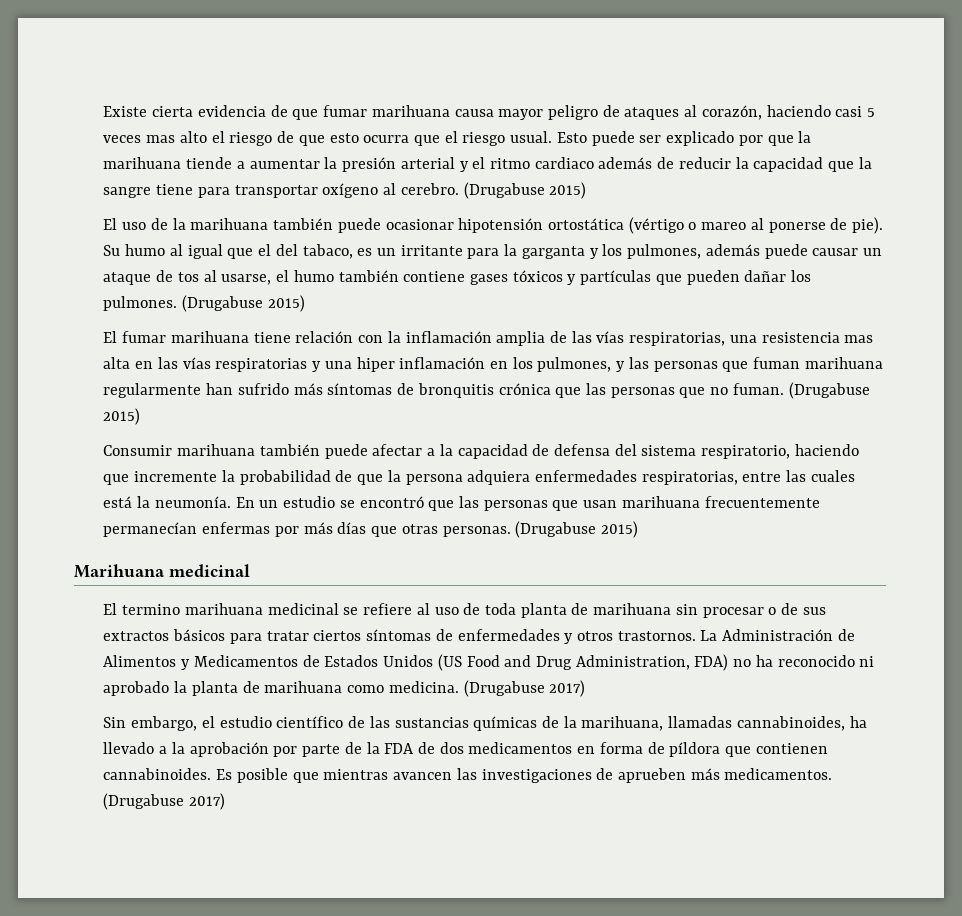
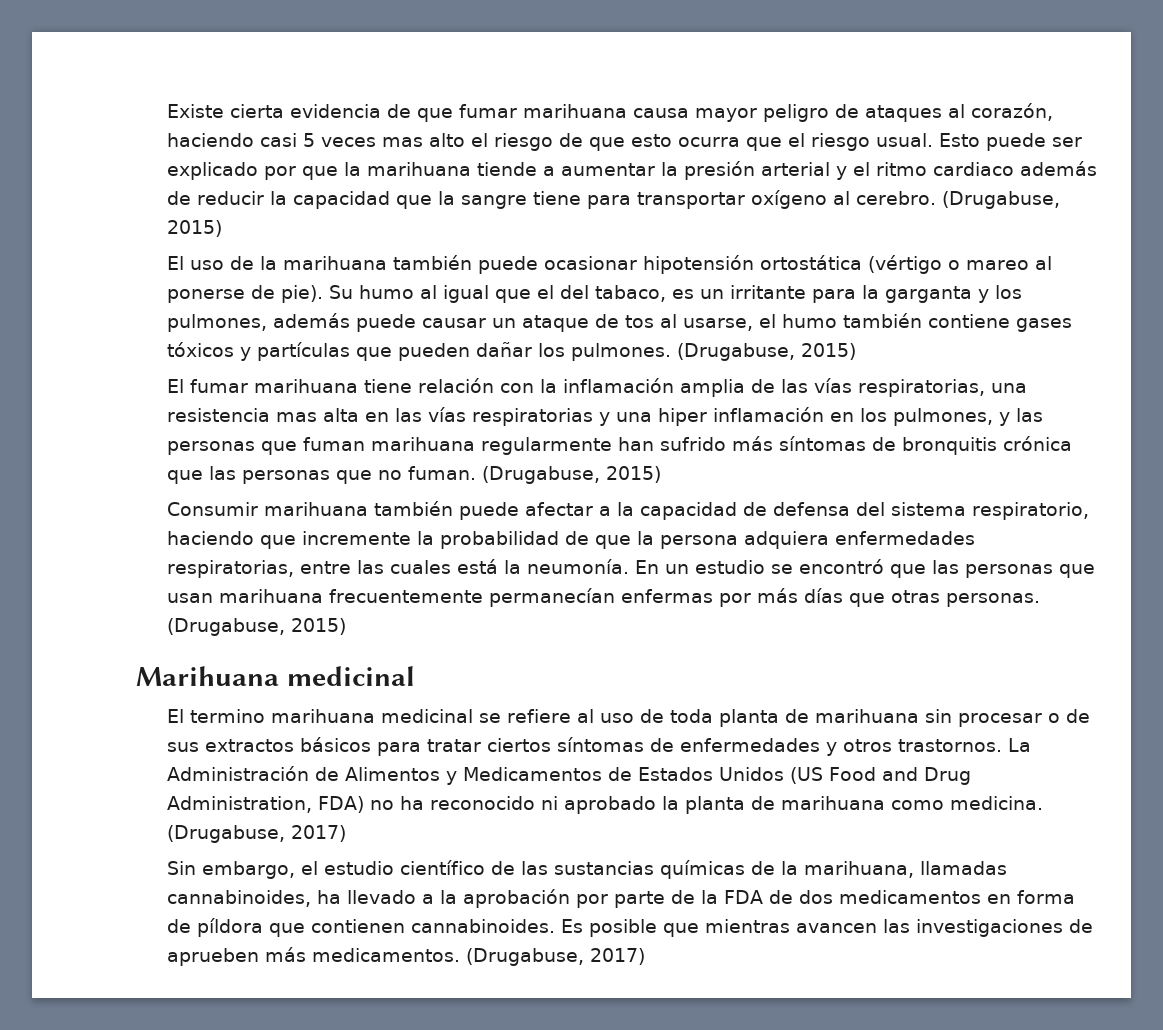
- Esto puede ser explicado por que la marihuana tiende a aumentar la presión arterial y el ritmo cardiaco además de reducir la capacidad que la sangre tiene para transportar oxígeno al cerebro. (Drugabuse 2015)
+ Esto puede ser explicado por que la marihuana tiende a aumentar la presión arterial y el ritmo cardiaco además de reducir la capacidad que la sangre tiene para transportar oxígeno al cerebro. (Drugabuse, 2015)
- Su humo al igual que el del tabaco, es un irritante para la garganta y los pulmones, además puede causar un ataque de tos al usarse, el humo también contiene gases tóxicos y partículas que pueden dañar los pulmones. (Drugabuse 2015)
+ Su humo al igual que el del tabaco, es un irritante para la garganta y los pulmones, además puede causar un ataque de tos al usarse, el humo también contiene gases tóxicos y partículas que pueden dañar los pulmones. (Drugabuse, 2015)
- El fumar marihuana tiene relación con la inflamación amplia de las vías respiratorias, una resistencia mas alta en las vías respiratorias y una hiper inflamación en los pulmones, y las personas que fuman marihuana regularmente han sufrido más síntomas de bronquitis crónica que las personas que no fuman. (Drugabuse 2015)
+ El fumar marihuana tiene relación con la inflamación amplia de las vías respiratorias, una resistencia mas alta en las vías respiratorias y una hiper inflamación en los pulmones, y las personas que fuman marihuana regularmente han sufrido más síntomas de bronquitis crónica que las personas que no fuman. (Drugabuse, 2015)
- En un estudio se encontró que las personas que usan marihuana frecuentemente permanecían enfermas por más días que otras personas. (Drugabuse 2015)
+ En un estudio se encontró que las personas que usan marihuana frecuentemente permanecían enfermas por más días que otras personas. (Drugabuse, 2015)
- La Administración de Alimentos y Medicamentos de Estados Unidos (US Food and Drug Administration, FDA) no ha reconocido ni aprobado la planta de marihuana como medicina. (Drugabuse 2017)
+ La Administración de Alimentos y Medicamentos de Estados Unidos (US Food and Drug Administration, FDA) no ha reconocido ni aprobado la planta de marihuana como medicina. (Drugabuse, 2017)
- Es posible que mientras avancen las investigaciones de aprueben más medicamentos. (Drugabuse 2017)
+ Es posible que mientras avancen las investigaciones de aprueben más medicamentos. (Drugabuse, 2017)

